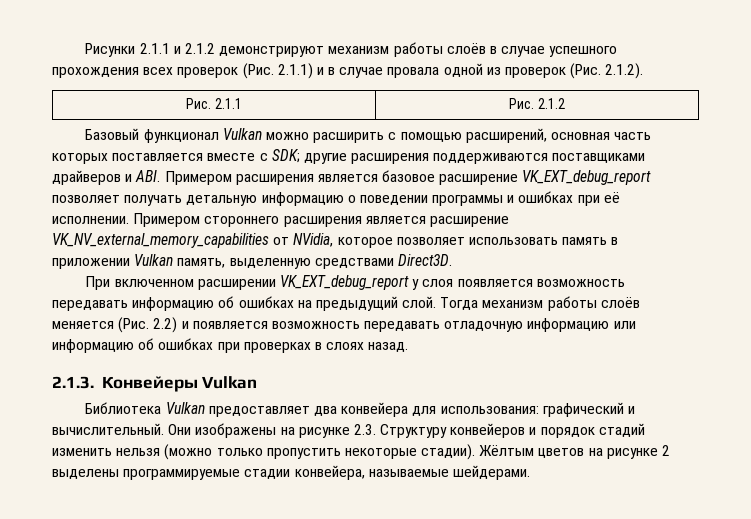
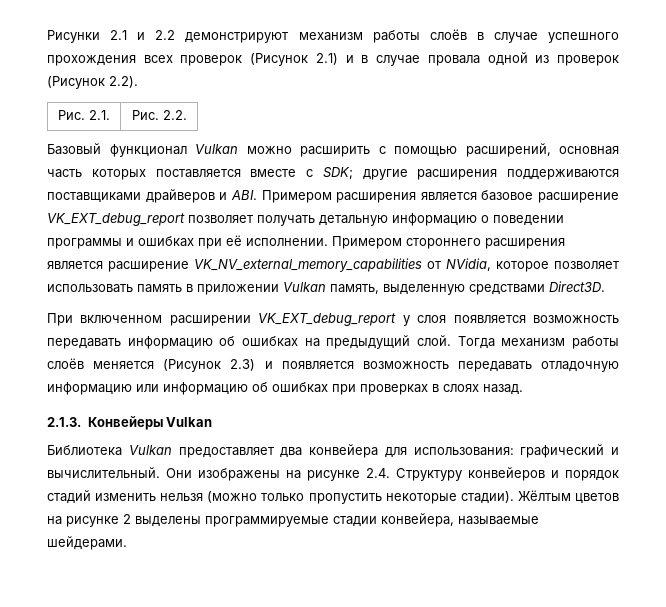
- Рисунки 2.1.1 и 2.1.2 демонстрируют механизм работы слоёв в случае успешного прохождения всех проверок (Рис. 2.1.1) и в случае провала одной из проверок (Рис. 2.1.2).
- Рис. 2.1.1 | Рис. 2.1.2
+ Рисунки 2.1 и 2.2 демонстрируют механизм работы слоёв в случае успешного прохождения всех проверок (Рисунок 2.1) и в случае провала одной из проверок (Рисунок 2.2).
+ Рис. 2.1. | Рис. 2.2.
- Тогда механизм работы слоёв меняется (Рис. 2.2) и появляется возможность передавать отладочную информацию или информацию об ошибках при проверках в слоях назад.
+ Тогда механизм работы слоёв меняется (Рисунок 2.3) и появляется возможность передавать отладочную информацию или информацию об ошибках при проверках в слоях назад.
- Они изображены на рисунке 2.3. Структуру конвейеров и порядок стадий изменить нельзя (можно только пропустить некоторые стадии).
+ Они изображены на рисунке 2.4. Структуру конвейеров и порядок стадий изменить нельзя (можно только пропустить некоторые стадии).

